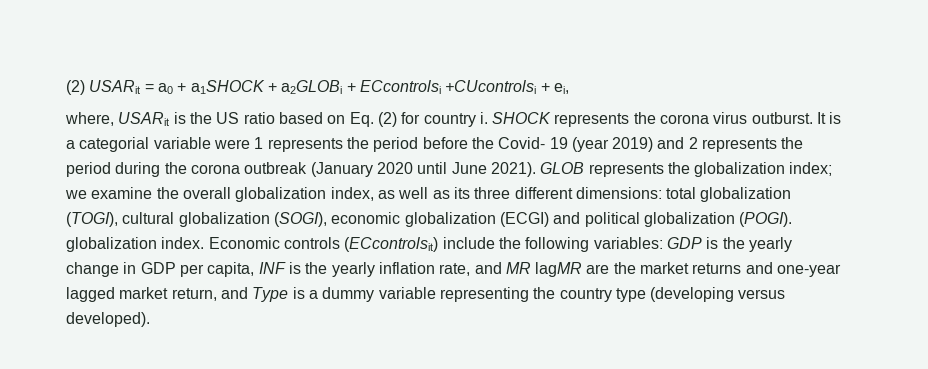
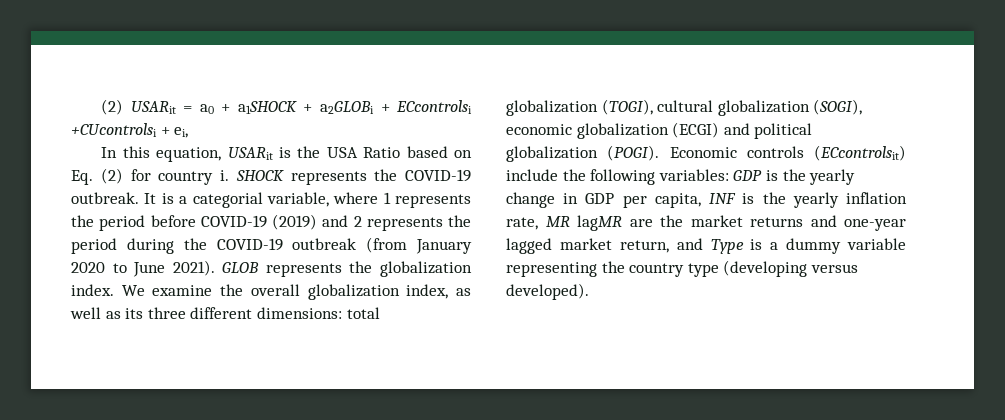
- where, USARit is the US ratio based on Eq. (2) for country i.
+ In this equation, USARit is the USA Ratio based on Eq. (2) for country i.
- SHOCK represents the corona virus outburst.
+ SHOCK represents the COVID-19 outbreak.
- It is a categorial variable were 1 represents the period before the Covid- 19 (year 2019) and 2 represents the period during the corona outbreak (January 2020 until June 2021).
+ It is a categorial variable, where 1 represents the period before COVID-19 (2019) and 2 represents the period during the COVID-19 outbreak (from January 2020 to June 2021).
- GLOB represents the globalization index; we examine the overall globalization index, as well as its three different dimensions: total globalization (TOGI), cultural globalization (SOGI), economic globalization (ECGI) and political globalization (POGI). globalization index.
+ GLOB represents the globalization index. We examine the overall globalization index, as well as its three different dimensions: total globalization (TOGI), cultural globalization (SOGI), economic globalization (ECGI) and political globalization (POGI).
- Economic controls (ECcontrolsit) include the following variables: GDP is the yearly change in GDP per capita, INF is the yearly inflation rate, and MR lagMR are the market returns and one-year lagged market return, and Type is a dummy variable representing the country type (developing versus developed).
+ Economic controls (ECcontrolsit) include the following variables: GDP is the yearly change in GDP per capita, INF is the yearly inflation rate, MR lagMR are the market returns and one-year lagged market return, and Type is a dummy variable representing the country type (developing versus developed).

